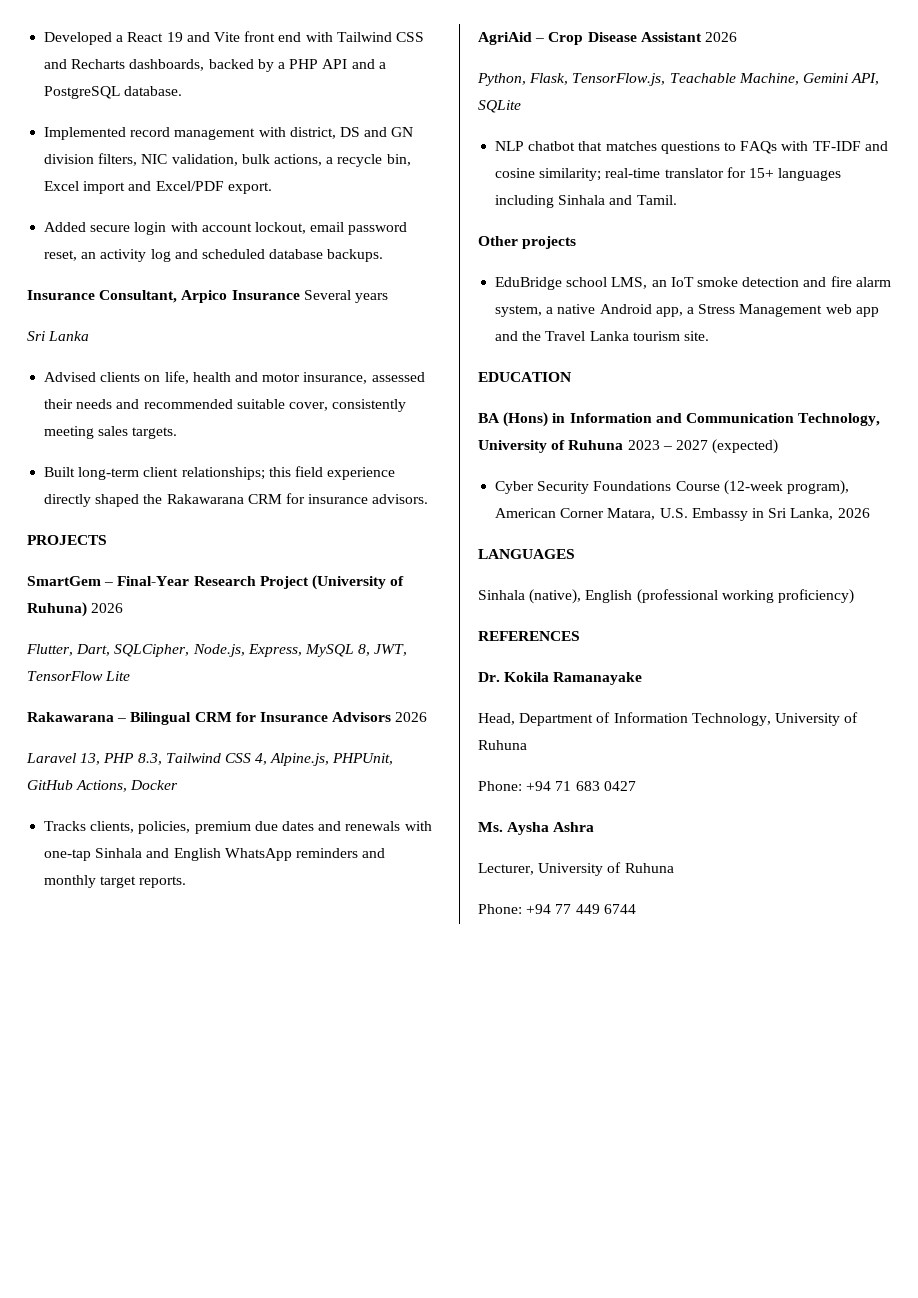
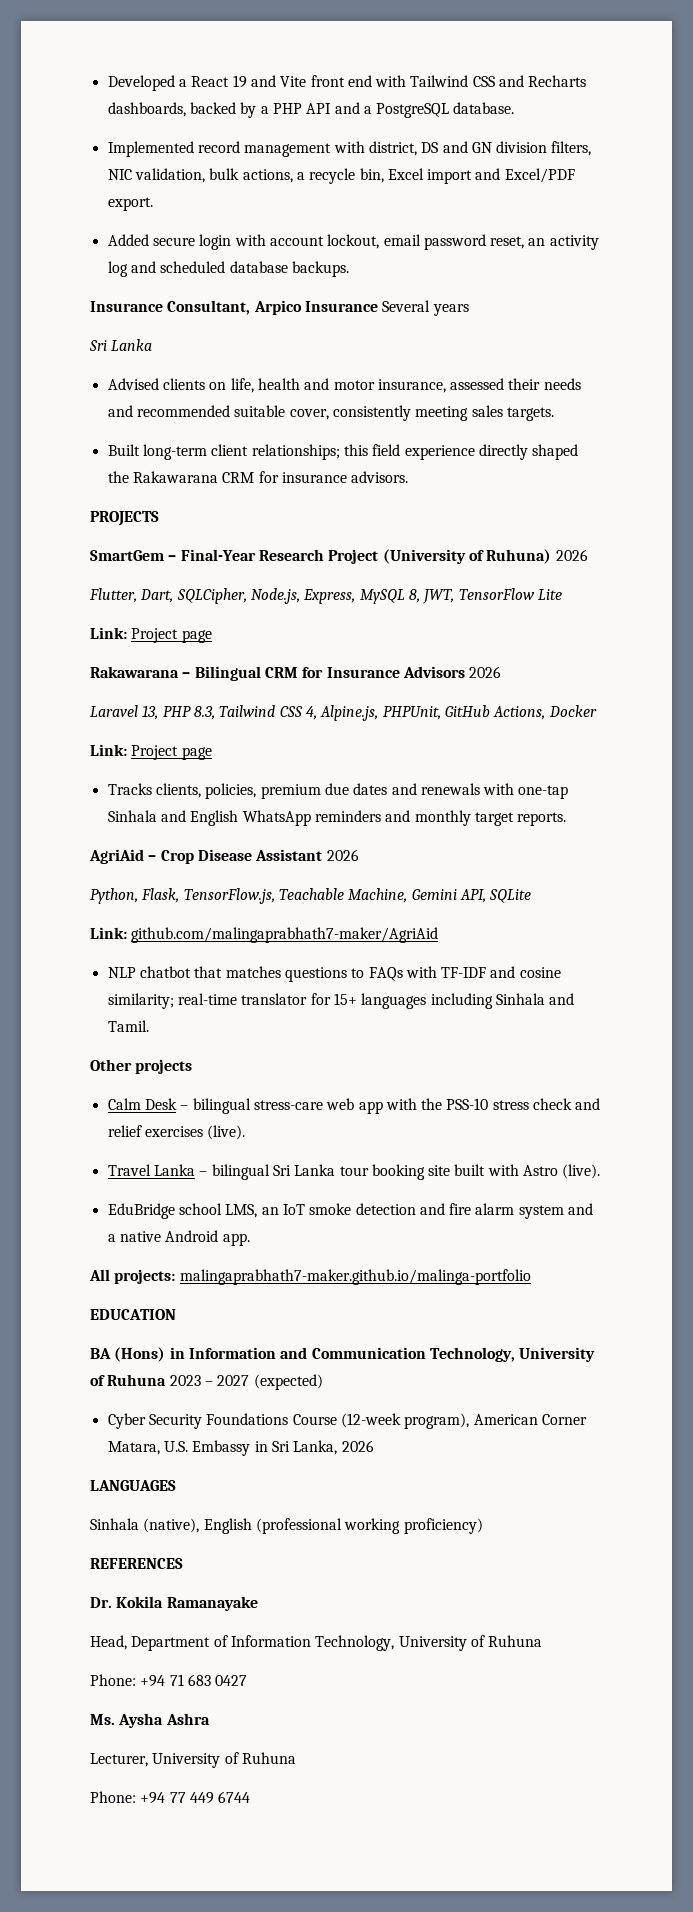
  Flutter, Dart, SQLCipher, Node.js, Express, MySQL 8, JWT, TensorFlow Lite
+ Link: Project page
  Laravel 13, PHP 8.3, Tailwind CSS 4, Alpine.js, PHPUnit, GitHub Actions, Docker
+ Link: Project page
+ Link: github.com/malingaprabhath7-maker/AgriAid
+ Calm Desk – bilingual stress-care web app with the PSS-10 stress check and relief exercises (live).
+ Travel Lanka – bilingual Sri Lanka tour booking site built with Astro (live).
- EduBridge school LMS, an IoT smoke detection and fire alarm system, a native Android app, a Stress Management web app and the Travel Lanka tourism site.
+ EduBridge school LMS, an IoT smoke detection and fire alarm system and a native Android app.
+ All projects: malingaprabhath7-maker.github.io/malinga-portfolio

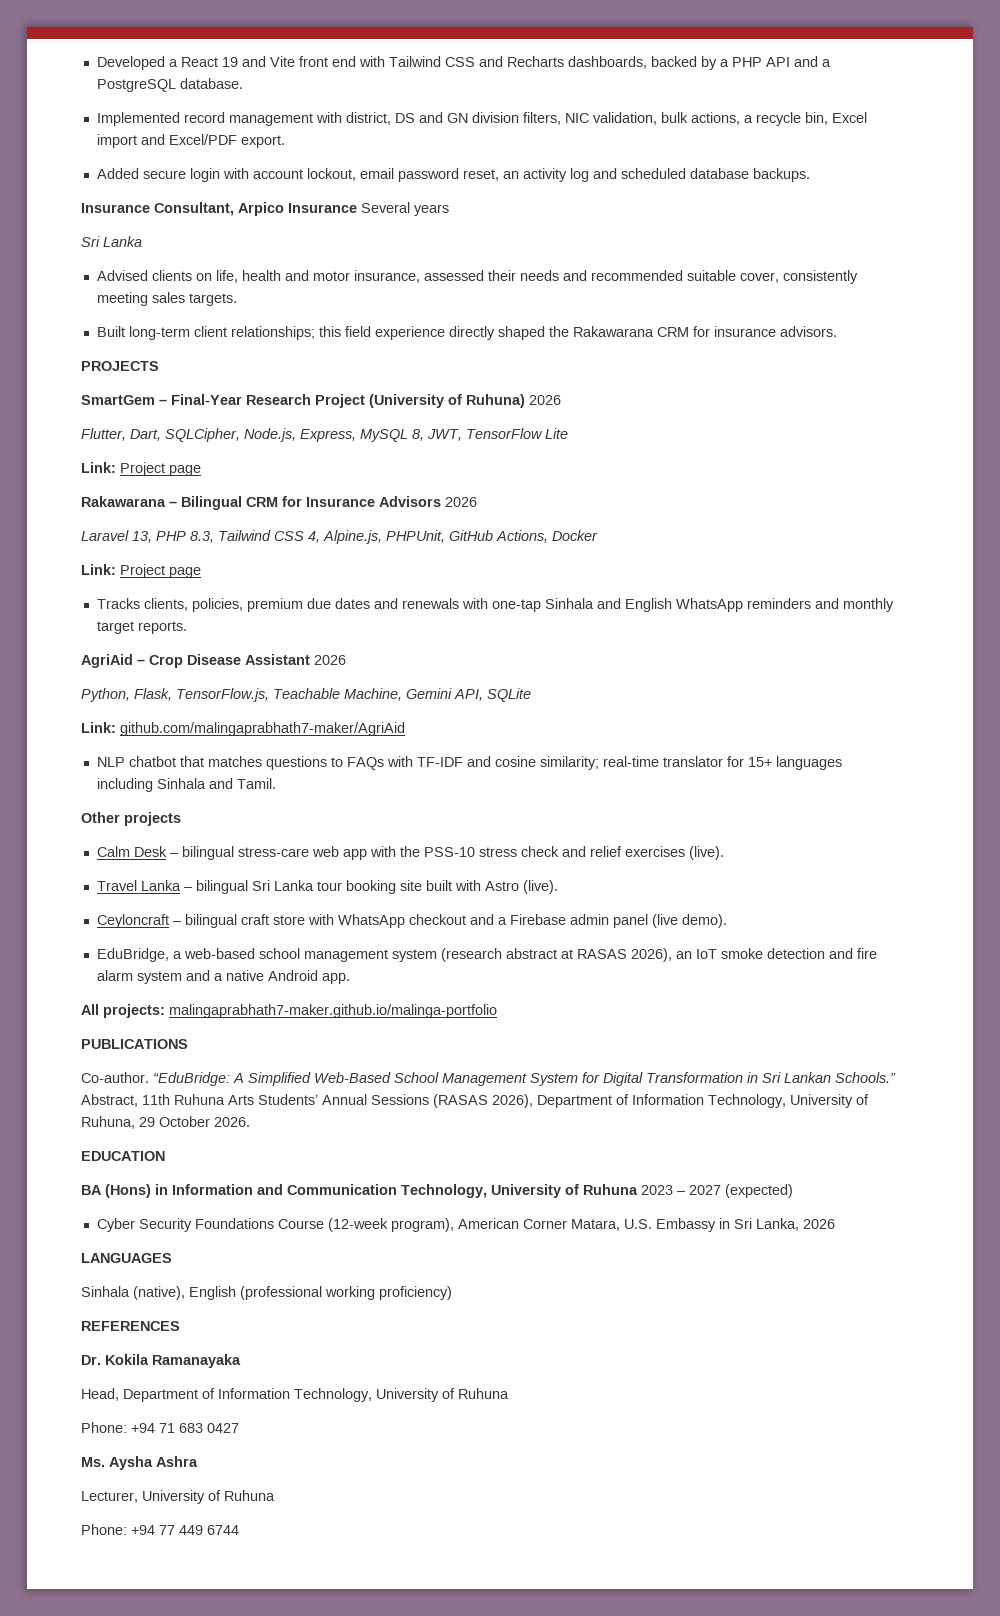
- EduBridge school LMS, an IoT smoke detection and fire alarm system and a native Android app.
+ Ceyloncraft – bilingual craft store with WhatsApp checkout and a Firebase admin panel (live demo).
+ EduBridge, a web-based school management system (research abstract at RASAS 2026), an IoT smoke detection and fire alarm system and a native Android app.
+ PUBLICATIONS
+ Co-author. “EduBridge: A Simplified Web-Based School Management System for Digital Transformation in Sri Lankan Schools.” Abstract, 11th Ruhuna Arts Students’ Annual Sessions (RASAS 2026), Department of Information Technology, University of Ruhuna, 29 October 2026.
- Dr. Kokila Ramanayake
+ Dr. Kokila Ramanayaka

